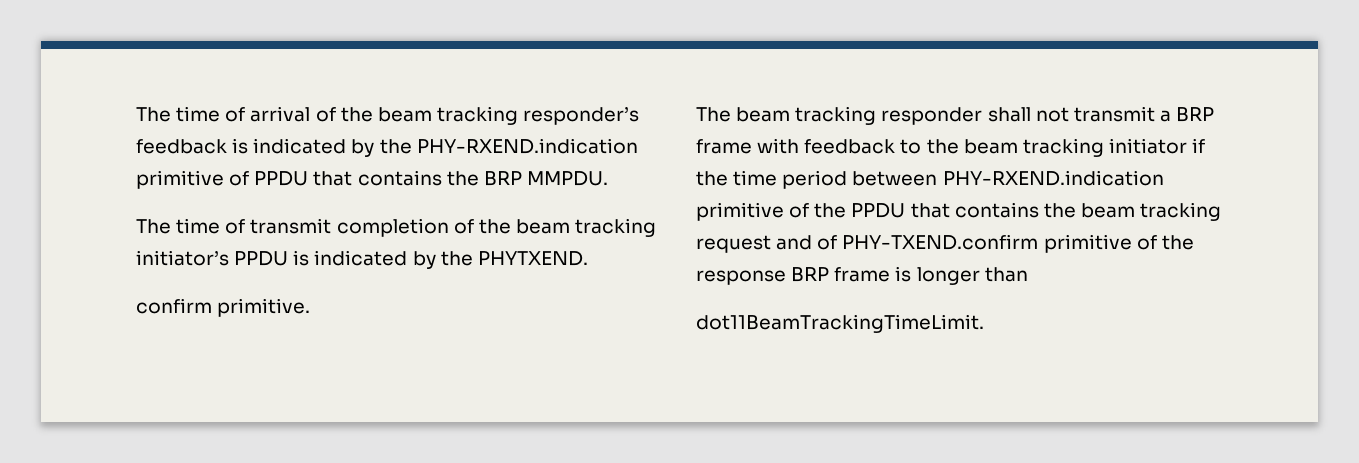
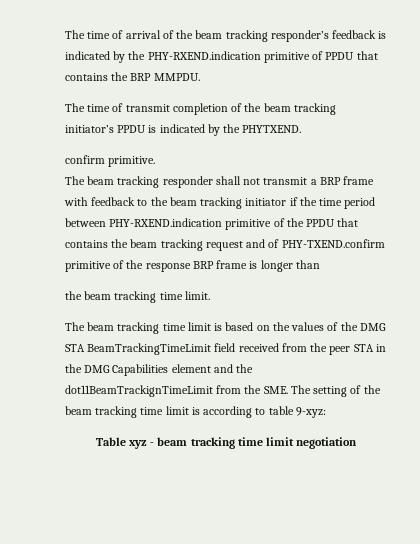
- dot11BeamTrackingTimeLimit.
+ the beam tracking time limit.
+ The beam tracking time limit is based on the values of the DMG STA BeamTrackingTimeLimit field received from the peer STA in the DMG Capabilities element and the dot11BeamTrackignTimeLimit from the SME. The setting of the beam tracking time limit is according to table 9-xyz:
+ Table xyz - beam tracking time limit negotiation

